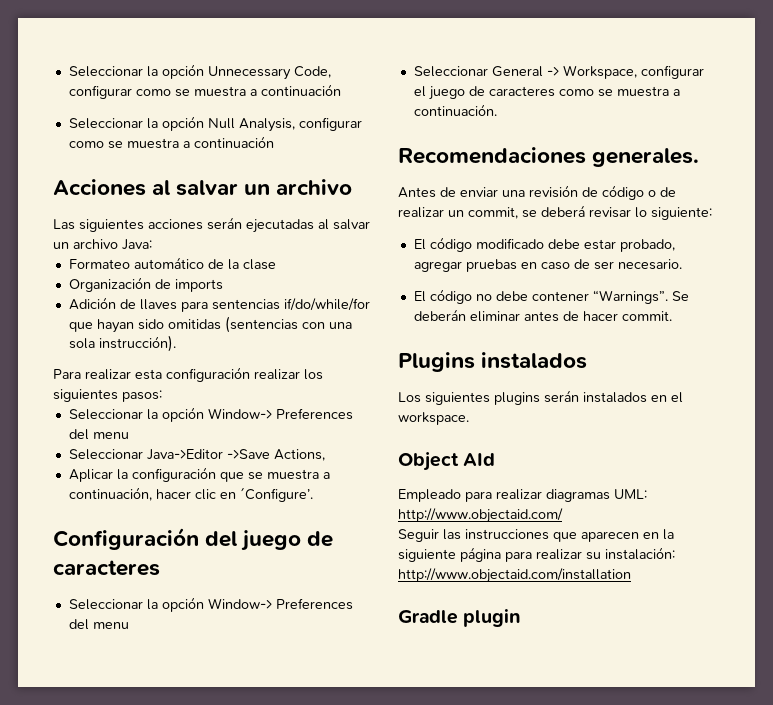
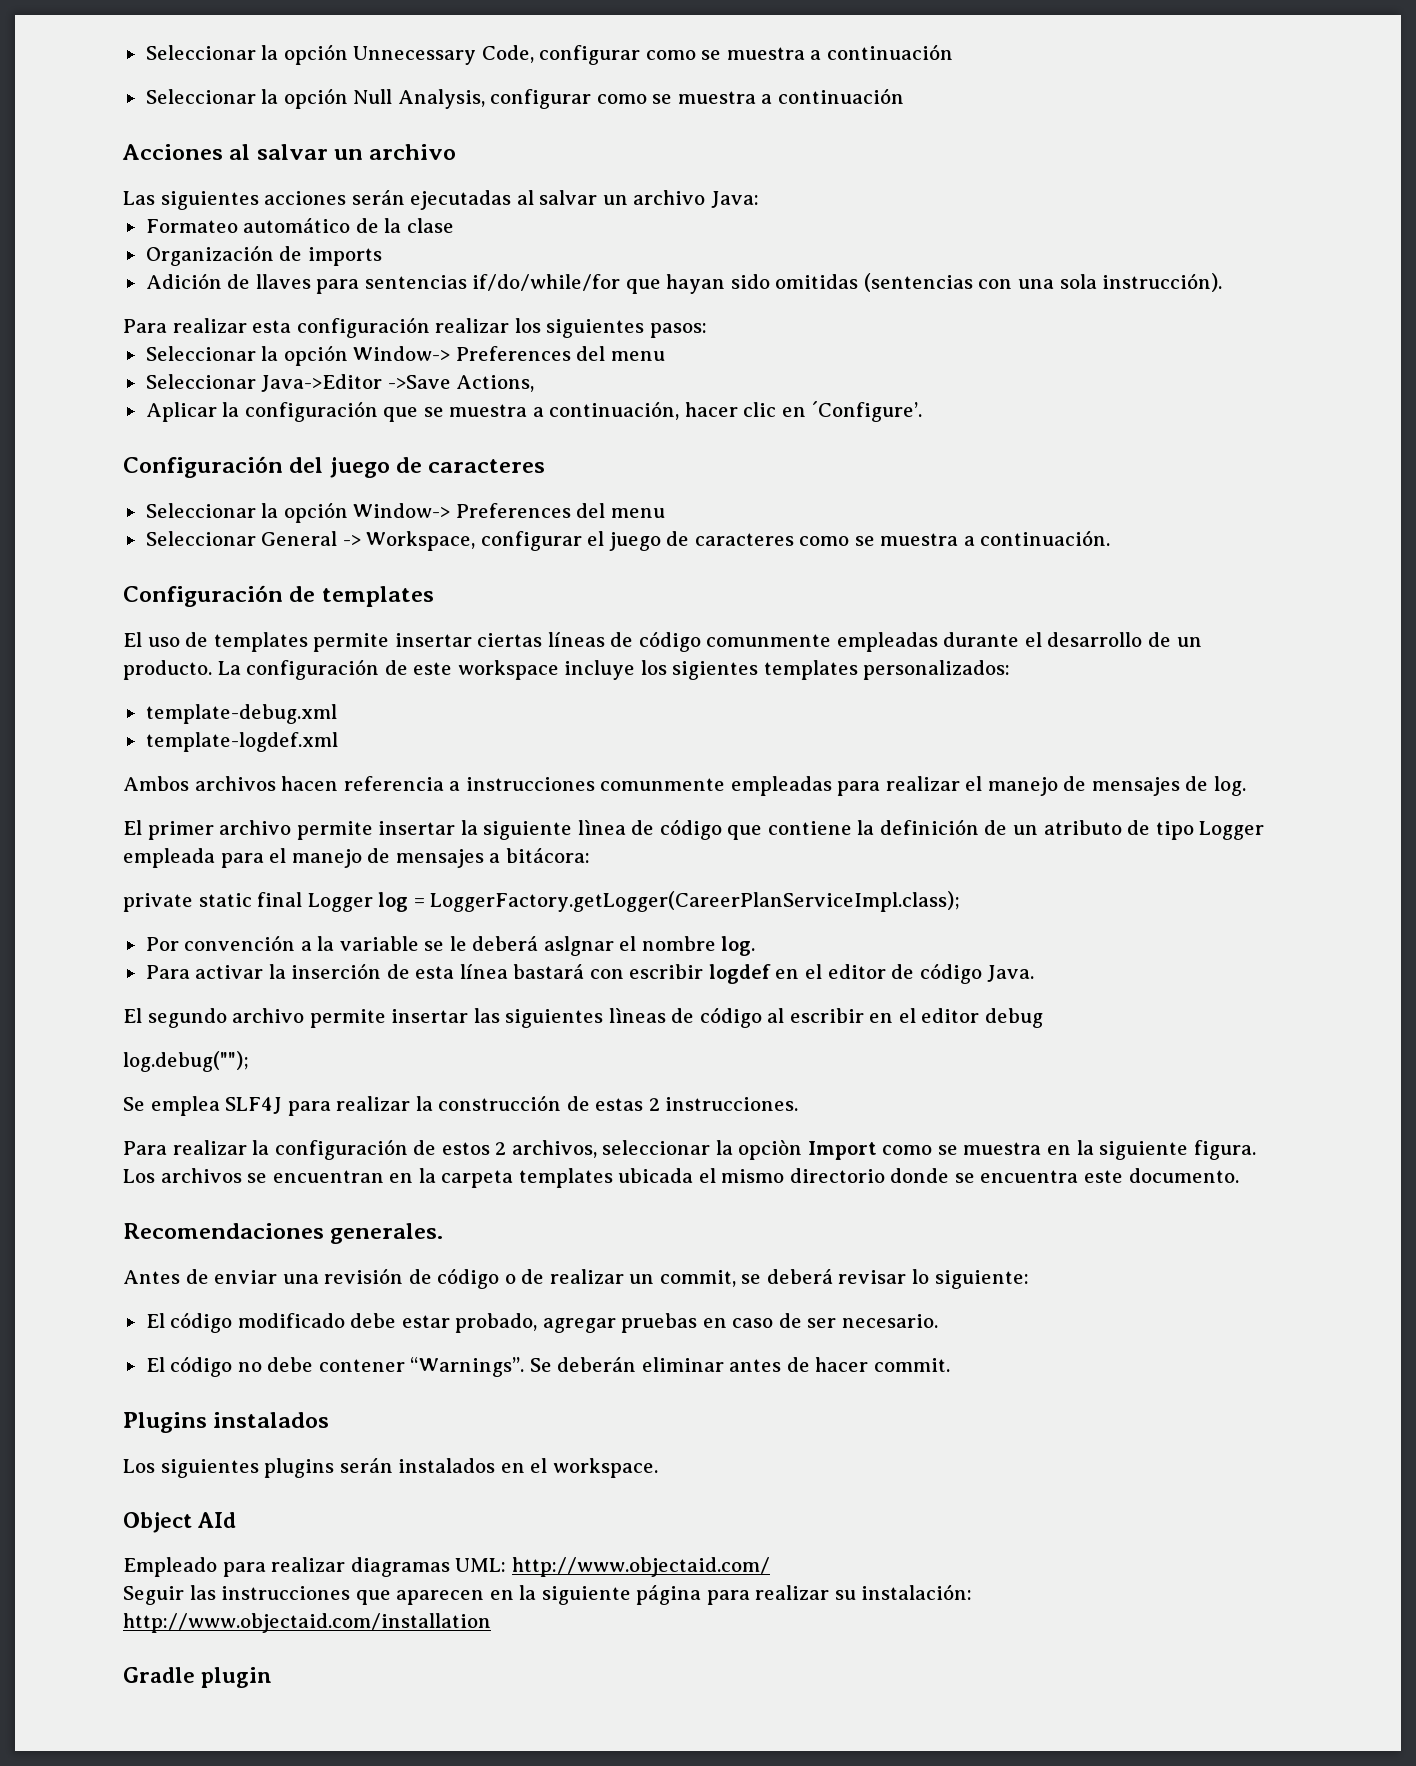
+ Configuración de templates
+ El uso de templates permite insertar ciertas líneas de código comunmente empleadas durante el desarrollo de un producto. La configuración de este workspace incluye los sigientes templates personalizados:
+ template-debug.xml
+ template-logdef.xml
+ Ambos archivos hacen referencia a instrucciones comunmente empleadas para realizar el manejo de mensajes de log.
+ El primer archivo permite insertar la siguiente lìnea de código que contiene la definición de un atributo de tipo Logger empleada para el manejo de mensajes a bitácora:
+ private static final Logger log = LoggerFactory.getLogger(CareerPlanServiceImpl.class);
+ Por convención a la variable se le deberá aslgnar el nombre log.
+ Para activar la inserción de esta línea bastará con escribir logdef en el editor de código Java.
+ El segundo archivo permite insertar las siguientes lìneas de código al escribir en el editor debug
+ log.debug("");
+ Se emplea SLF4J para realizar la construcción de estas 2 instrucciones.
+ Para realizar la configuración de estos 2 archivos, seleccionar la opciòn Import como se muestra en la siguiente figura. Los archivos se encuentran en la carpeta templates ubicada el mismo directorio donde se encuentra este documento.

